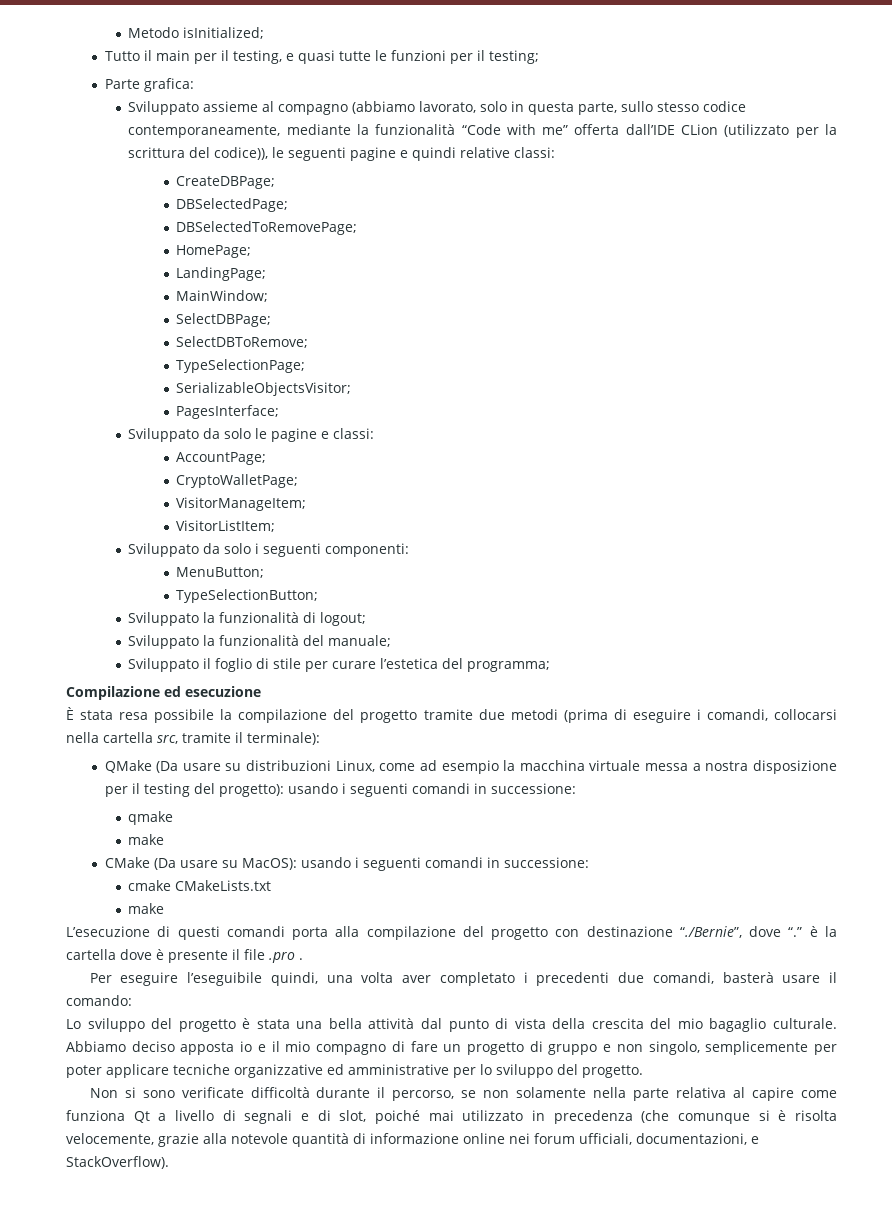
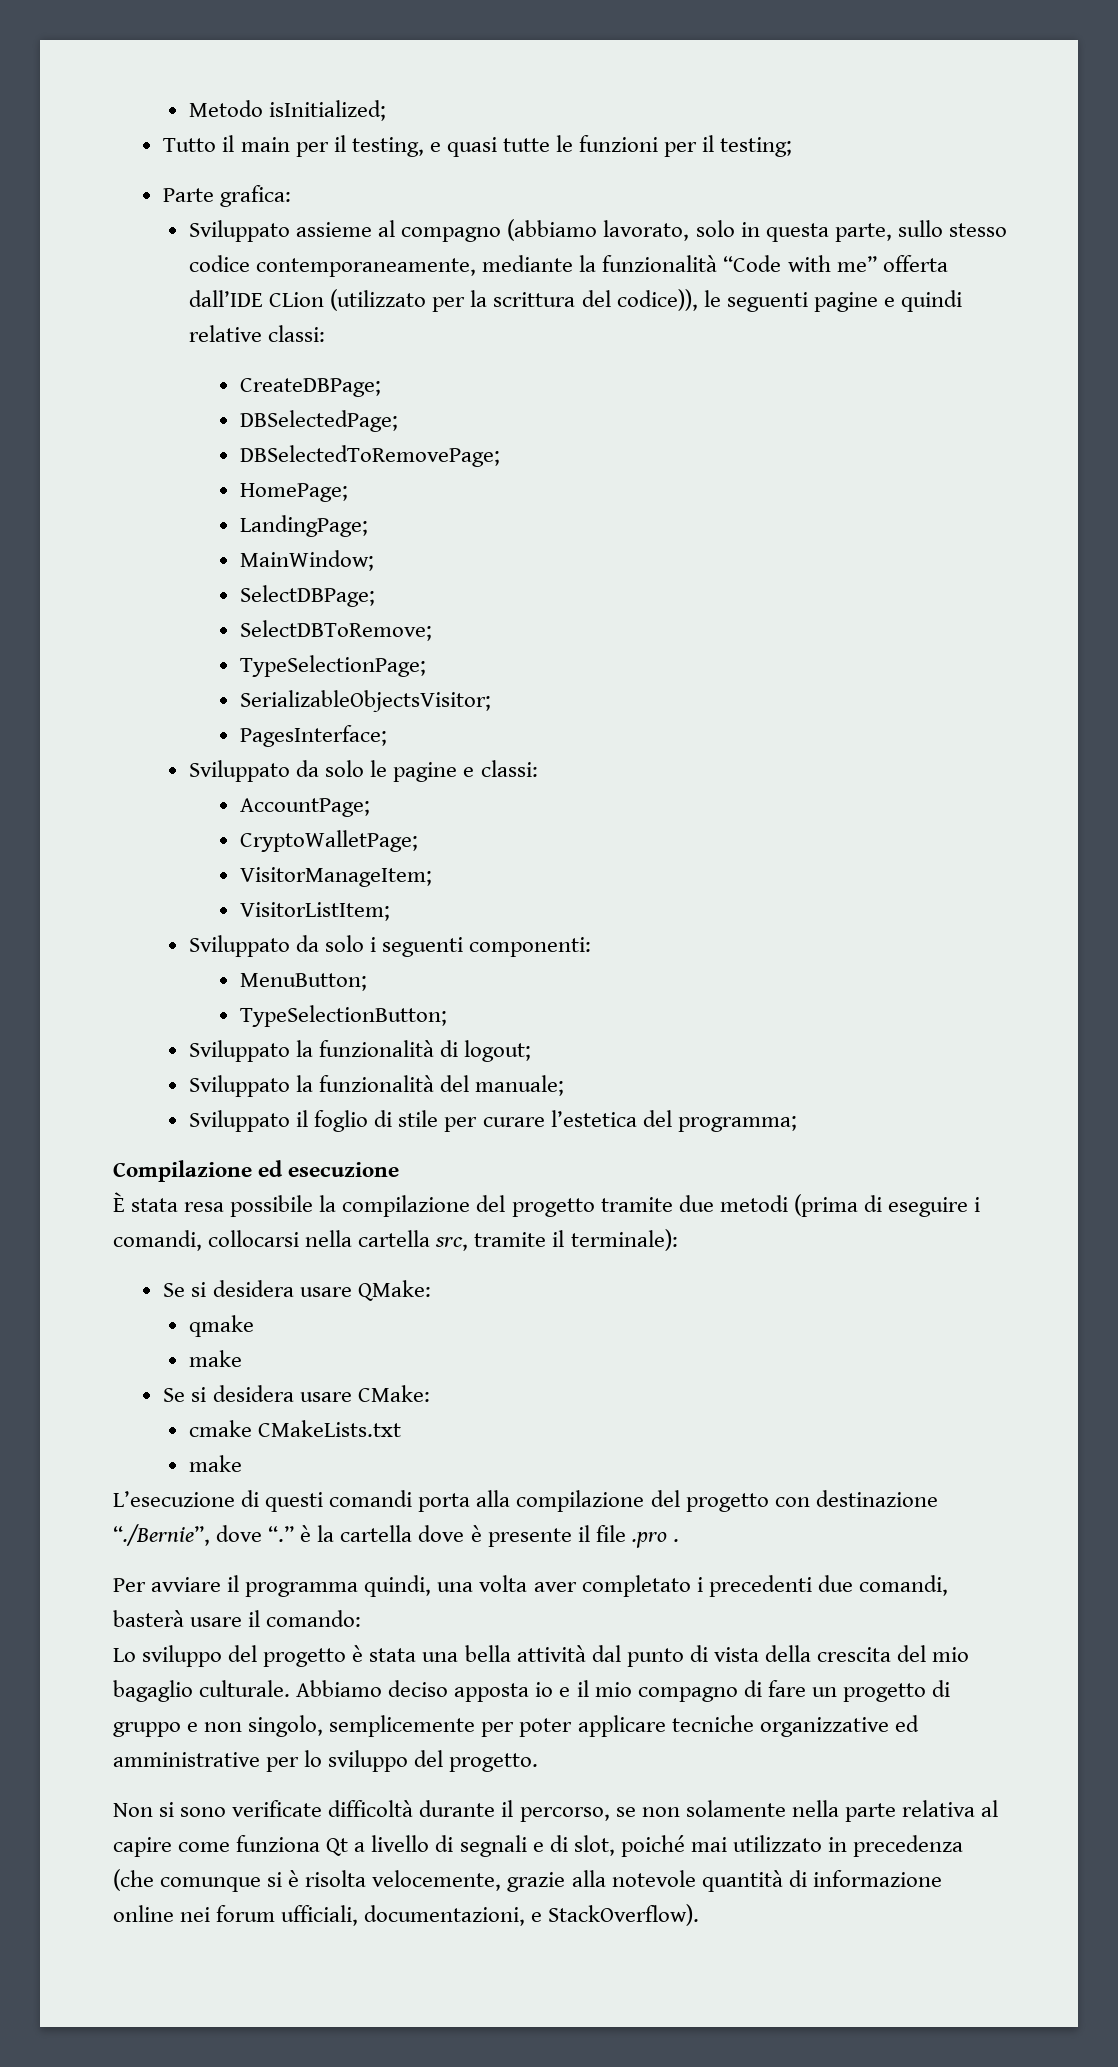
- QMake (Da usare su distribuzioni Linux, come ad esempio la macchina virtuale messa a nostra disposizione per il testing del progetto): usando i seguenti comandi in successione:
+ Se si desidera usare QMake:
  qmake
  make
- CMake (Da usare su MacOS): usando i seguenti comandi in successione:
+ Se si desidera usare CMake:
- Per eseguire l’eseguibile quindi, una volta aver completato i precedenti due comandi, basterà usare il comando:
+ Per avviare il programma quindi, una volta aver completato i precedenti due comandi, basterà usare il comando:

